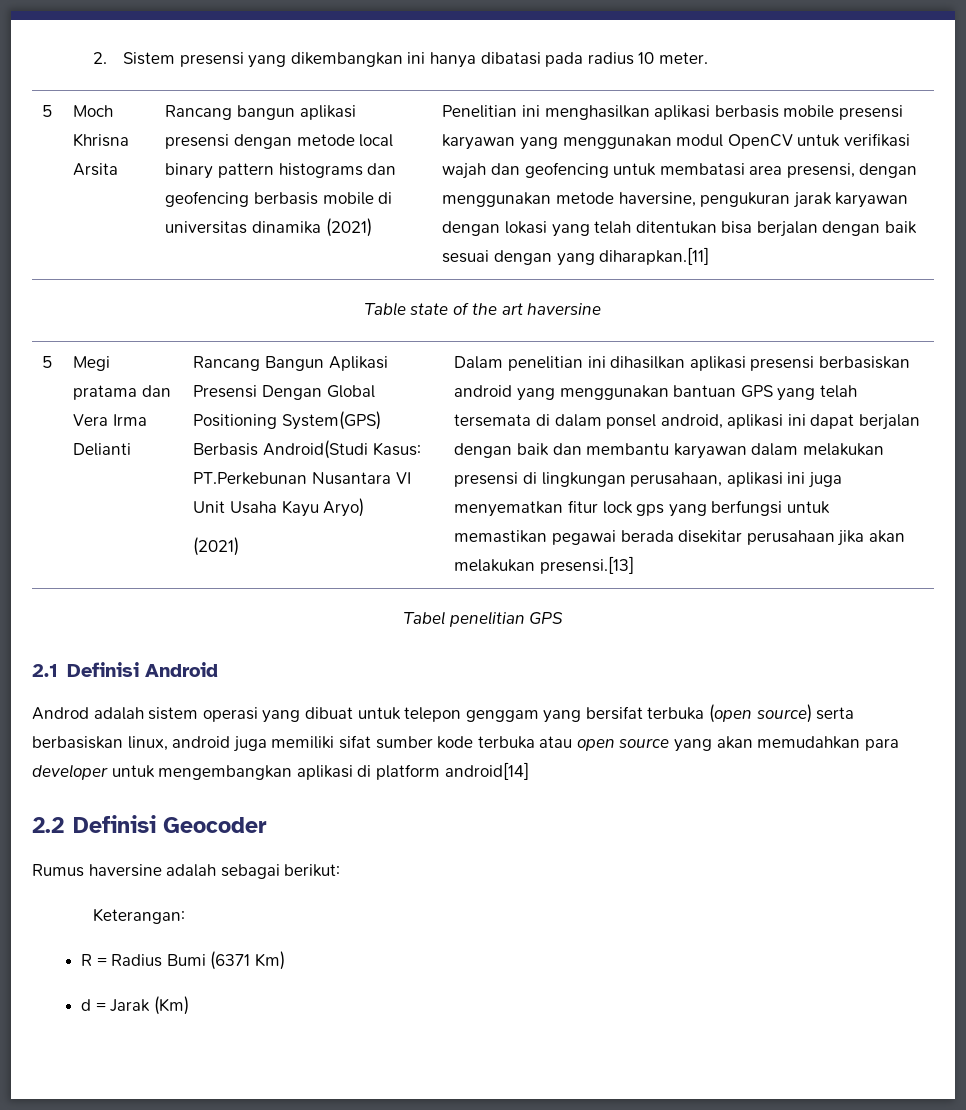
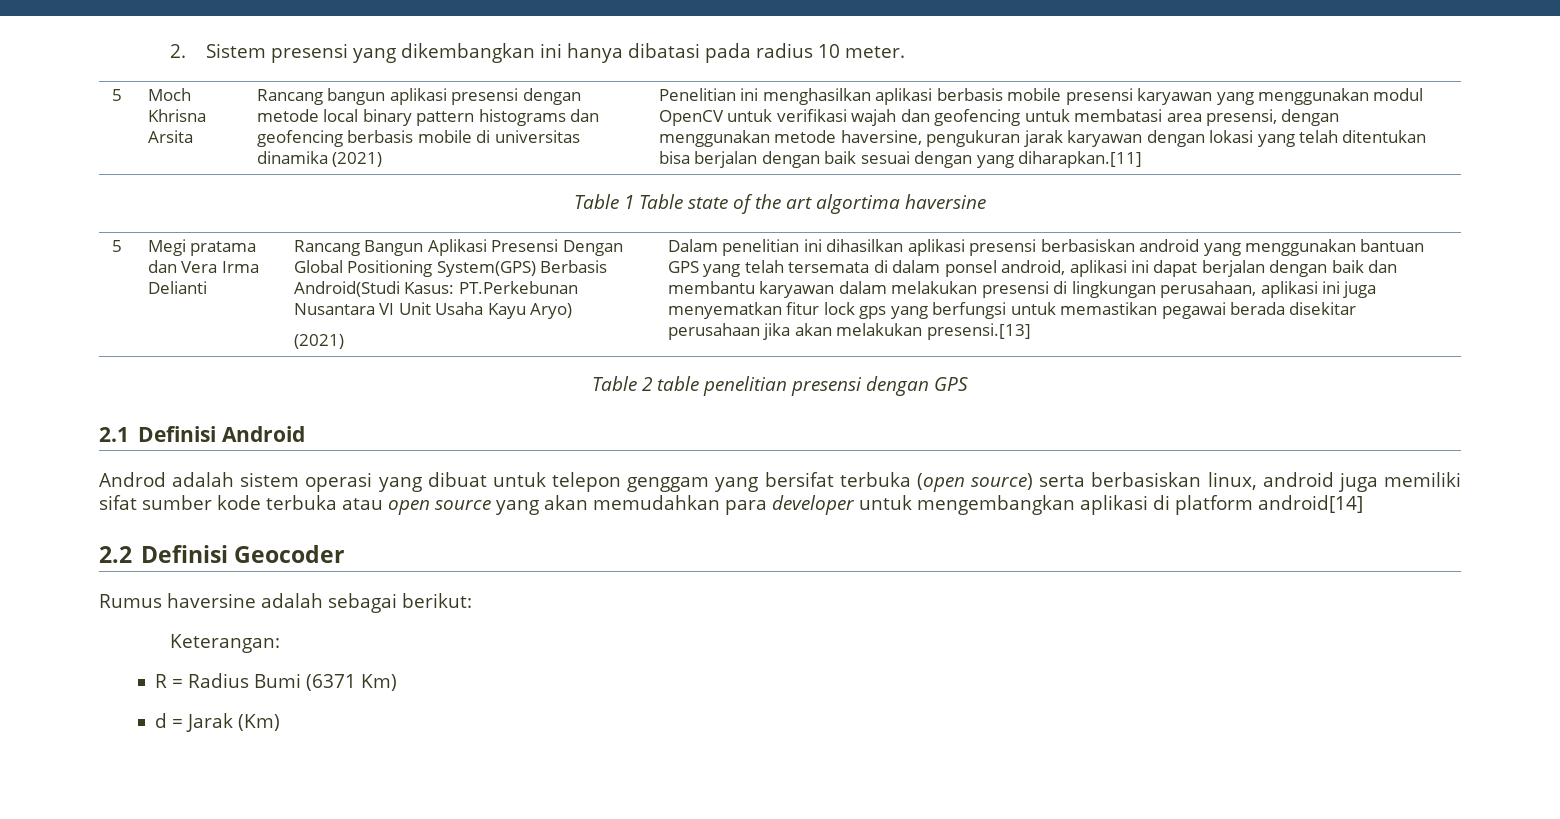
- Table state of the art haversine
+ Table 1 Table state of the art algortima haversine
- Tabel penelitian GPS
+ Table 2 table penelitian presensi dengan GPS

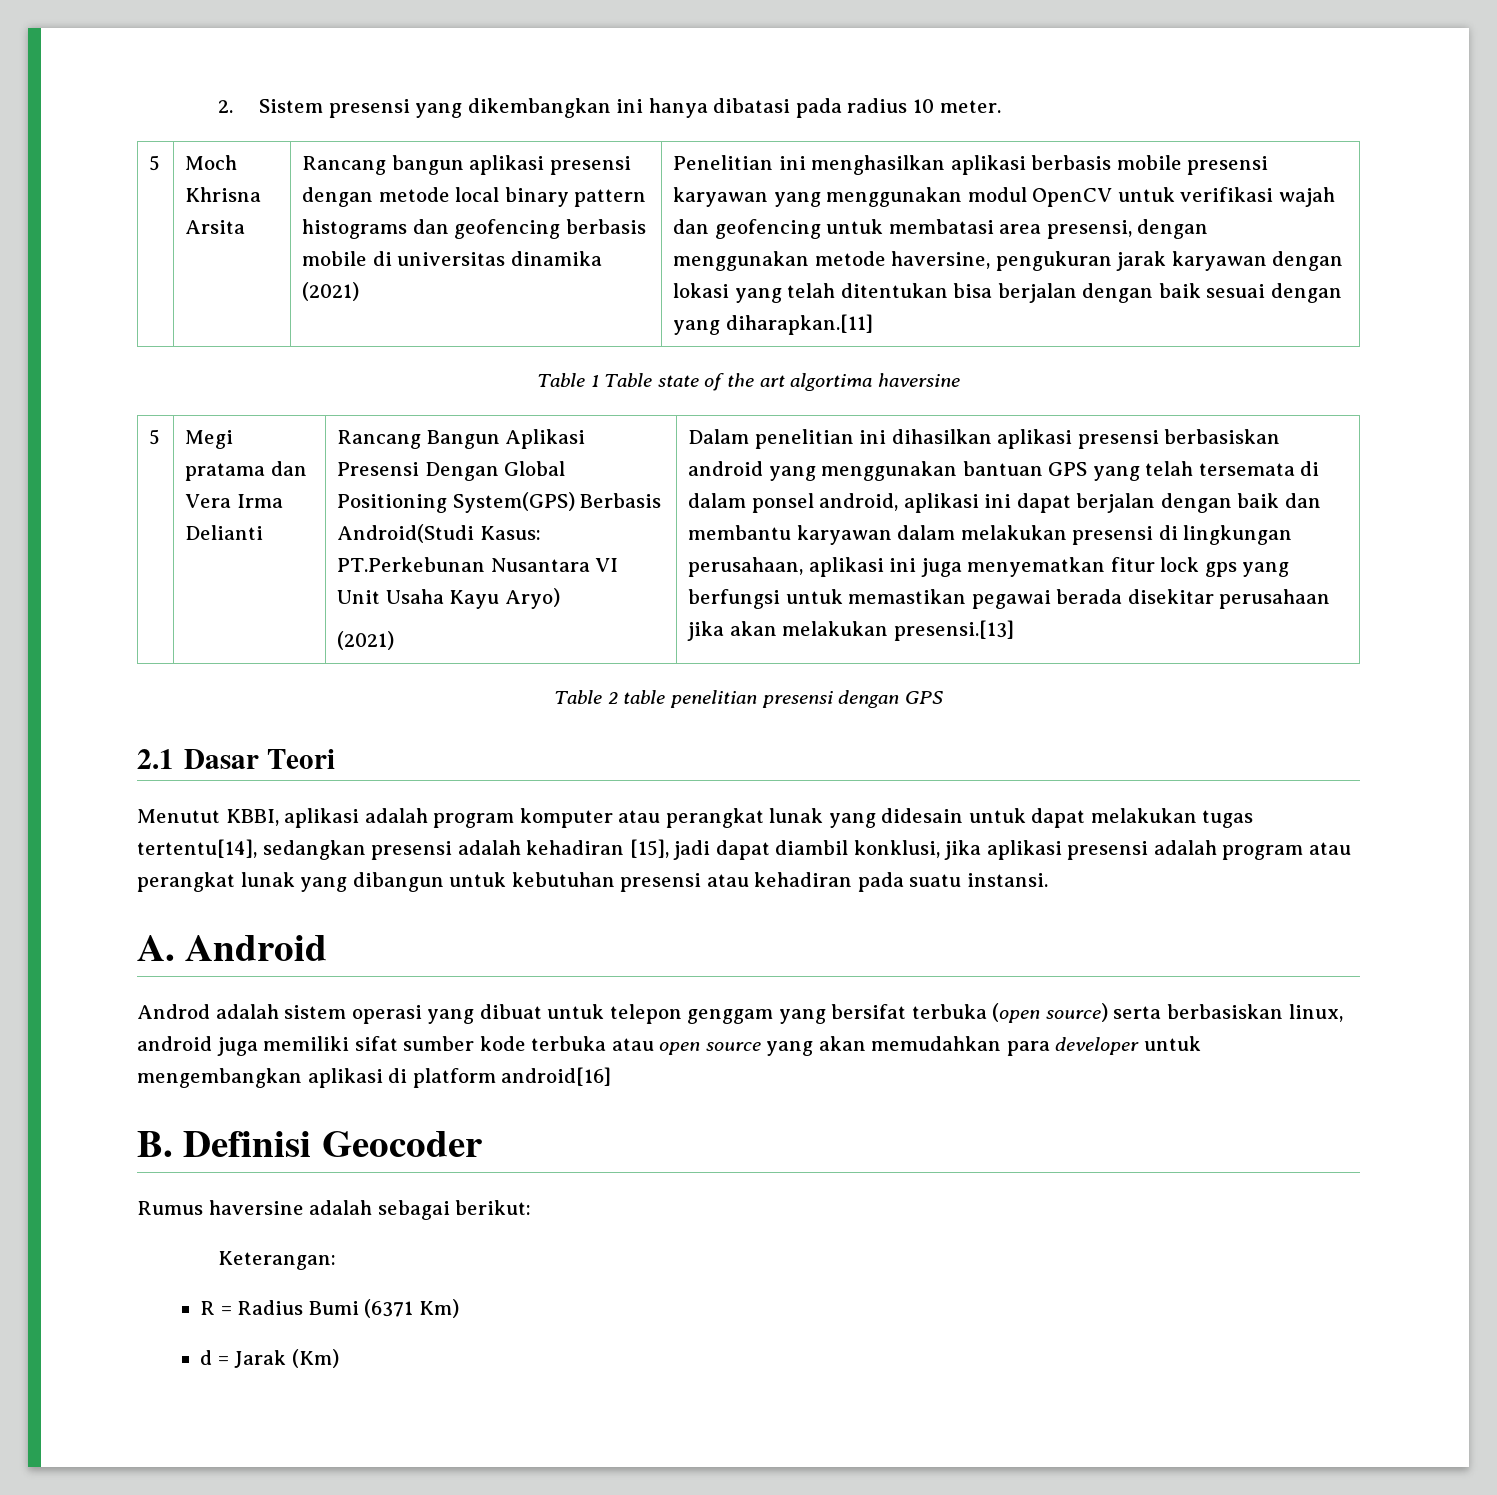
- 2.1 Definisi Android
+ 2.1 Dasar Teori
+ Menutut KBBI, aplikasi adalah program komputer atau perangkat lunak yang didesain untuk dapat melakukan tugas tertentu[14], sedangkan presensi adalah kehadiran [15], jadi dapat diambil konklusi, jika aplikasi presensi adalah program atau perangkat lunak yang dibangun untuk kebutuhan presensi atau kehadiran pada suatu instansi.
+ A. Android
- Androd adalah sistem operasi yang dibuat untuk telepon genggam yang bersifat terbuka (open source) serta berbasiskan linux, android juga memiliki sifat sumber kode terbuka atau open source yang akan memudahkan para developer untuk mengembangkan aplikasi di platform android[14]
- 2.2 Definisi Geocoder
+ Androd adalah sistem operasi yang dibuat untuk telepon genggam yang bersifat terbuka (open source) serta berbasiskan linux, android juga memiliki sifat sumber kode terbuka atau open source yang akan memudahkan para developer untuk mengembangkan aplikasi di platform android[16]
+ B. Definisi Geocoder

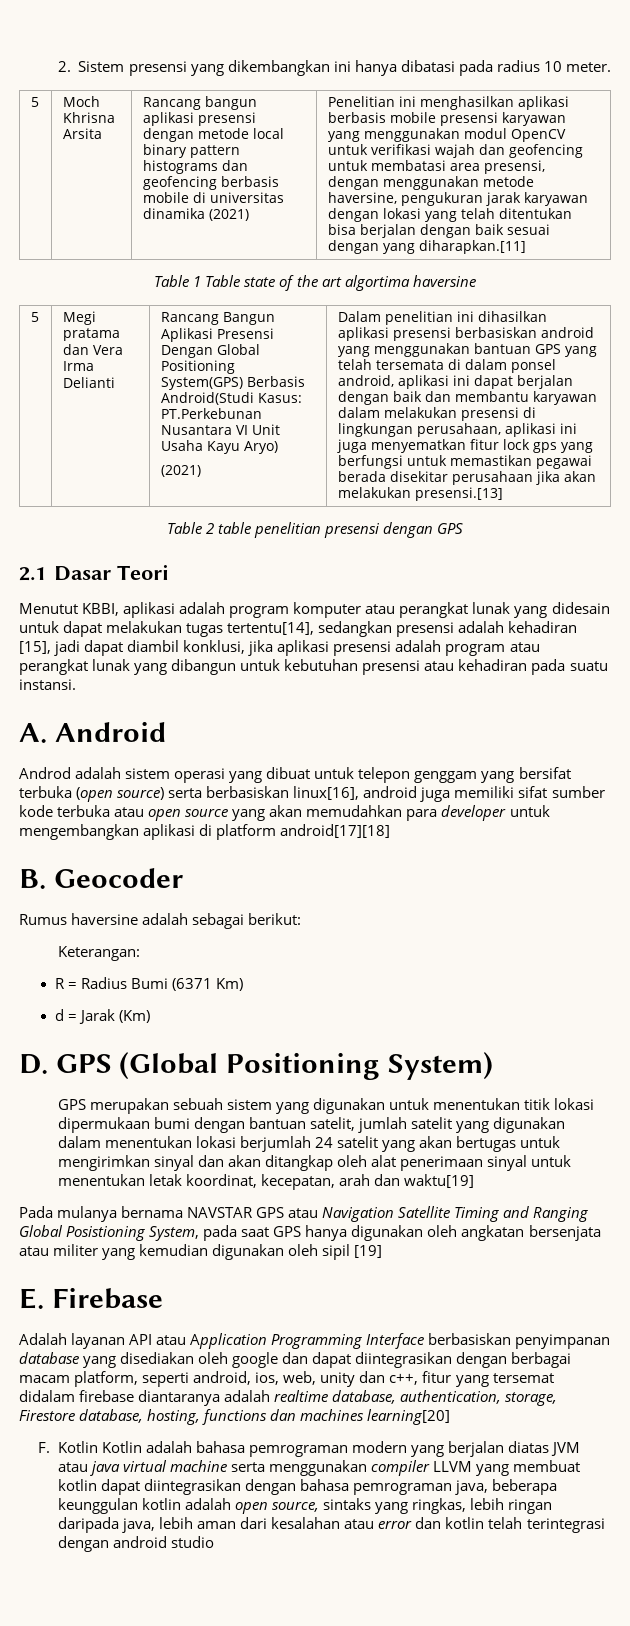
- Androd adalah sistem operasi yang dibuat untuk telepon genggam yang bersifat terbuka (open source) serta berbasiskan linux, android juga memiliki sifat sumber kode terbuka atau open source yang akan memudahkan para developer untuk mengembangkan aplikasi di platform android[16]
+ Androd adalah sistem operasi yang dibuat untuk telepon genggam yang bersifat terbuka (open source) serta berbasiskan linux[16], android juga memiliki sifat sumber kode terbuka atau open source yang akan memudahkan para developer untuk mengembangkan aplikasi di platform android[17][18]
- B. Definisi Geocoder
+ B. Geocoder
+ D. GPS (Global Positioning System)
+ GPS merupakan sebuah sistem yang digunakan untuk menentukan titik lokasi dipermukaan bumi dengan bantuan satelit, jumlah satelit yang digunakan dalam menentukan lokasi berjumlah 24 satelit yang akan bertugas untuk mengirimkan sinyal dan akan ditangkap oleh alat penerimaan sinyal untuk menentukan letak koordinat, kecepatan, arah dan waktu[19]
+ Pada mulanya bernama NAVSTAR GPS atau Navigation Satellite Timing and Ranging Global Posistioning System, pada saat GPS hanya digunakan oleh angkatan bersenjata atau militer yang kemudian digunakan oleh sipil [19]
+ E. Firebase
+ Adalah layanan API atau Application Programming Interface berbasiskan penyimpanan database yang disediakan oleh google dan dapat diintegrasikan dengan berbagai macam platform, seperti android, ios, web, unity dan c++, fitur yang tersemat didalam firebase diantaranya adalah realtime database, authentication, storage, Firestore database, hosting, functions dan machines learning[20]
+ F. Kotlin Kotlin adalah bahasa pemrograman modern yang berjalan diatas JVM atau java virtual machine serta menggunakan compiler LLVM yang membuat kotlin dapat diintegrasikan dengan bahasa pemrograman java, beberapa keunggulan kotlin adalah open source, sintaks yang ringkas, lebih ringan daripada java, lebih aman dari kesalahan atau error dan kotlin telah terintegrasi dengan android studio

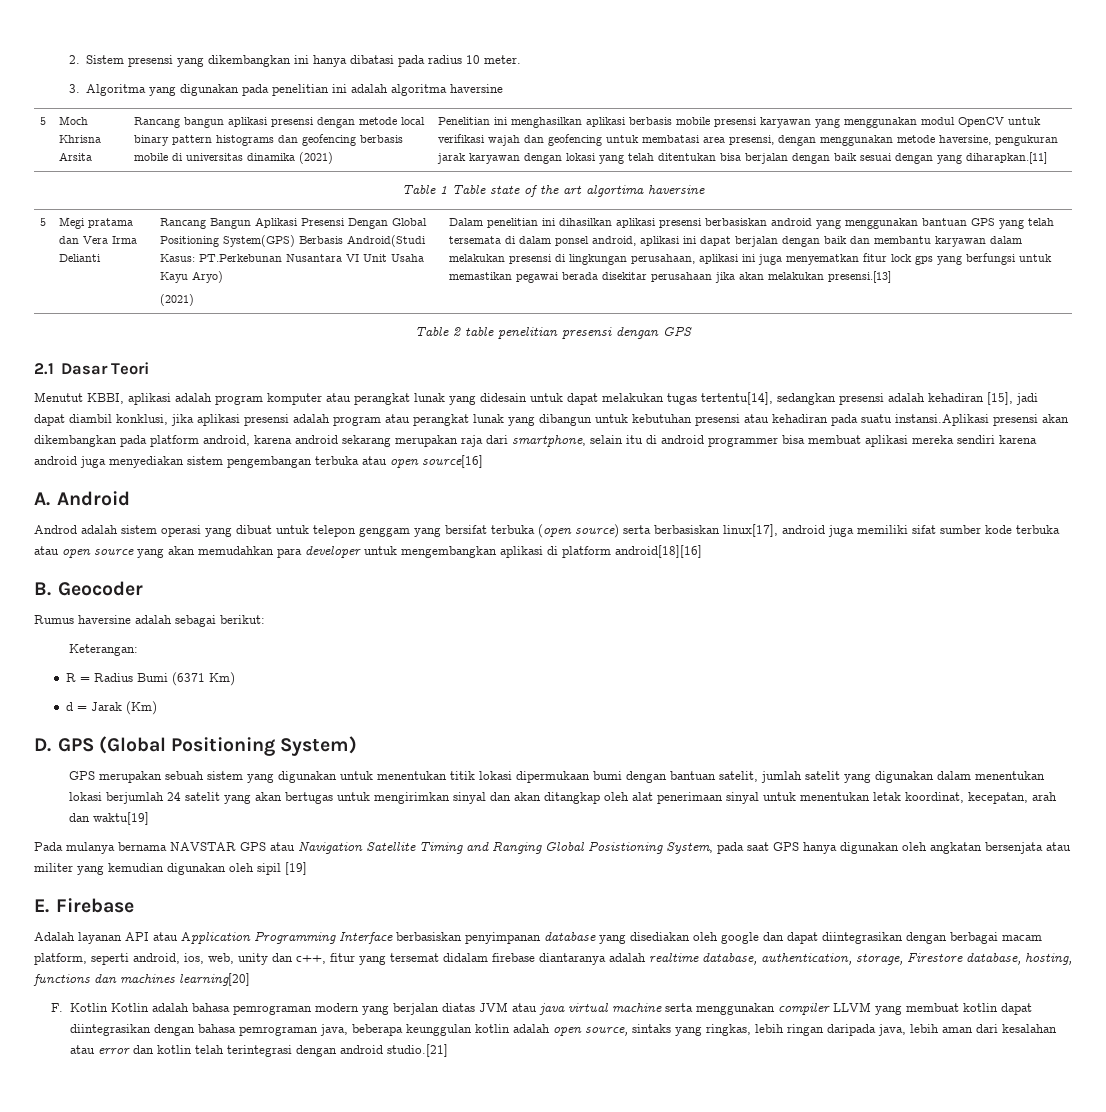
+ 3. Algoritma yang digunakan pada penelitian ini adalah algoritma haversine
- Menutut KBBI, aplikasi adalah program komputer atau perangkat lunak yang didesain untuk dapat melakukan tugas tertentu[14], sedangkan presensi adalah kehadiran [15], jadi dapat diambil konklusi, jika aplikasi presensi adalah program atau perangkat lunak yang dibangun untuk kebutuhan presensi atau kehadiran pada suatu instansi.
+ Menutut KBBI, aplikasi adalah program komputer atau perangkat lunak yang didesain untuk dapat melakukan tugas tertentu[14], sedangkan presensi adalah kehadiran [15], jadi dapat diambil konklusi, jika aplikasi presensi adalah program atau perangkat lunak yang dibangun untuk kebutuhan presensi atau kehadiran pada suatu instansi.Aplikasi presensi akan dikembangkan pada platform android, karena android sekarang merupakan raja dari smartphone, selain itu di android programmer bisa membuat aplikasi mereka sendiri karena android juga menyediakan sistem pengembangan terbuka atau open source[16]
- Androd adalah sistem operasi yang dibuat untuk telepon genggam yang bersifat terbuka (open source) serta berbasiskan linux[16], android juga memiliki sifat sumber kode terbuka atau open source yang akan memudahkan para developer untuk mengembangkan aplikasi di platform android[17][18]
+ Androd adalah sistem operasi yang dibuat untuk telepon genggam yang bersifat terbuka (open source) serta berbasiskan linux[17], android juga memiliki sifat sumber kode terbuka atau open source yang akan memudahkan para developer untuk mengembangkan aplikasi di platform android[18][16]
- F. Kotlin Kotlin adalah bahasa pemrograman modern yang berjalan diatas JVM atau java virtual machine serta menggunakan compiler LLVM yang membuat kotlin dapat diintegrasikan dengan bahasa pemrograman java, beberapa keunggulan kotlin adalah open source, sintaks yang ringkas, lebih ringan daripada java, lebih aman dari kesalahan atau error dan kotlin telah terintegrasi dengan android studio
+ F. Kotlin Kotlin adalah bahasa pemrograman modern yang berjalan diatas JVM atau java virtual machine serta menggunakan compiler LLVM yang membuat kotlin dapat diintegrasikan dengan bahasa pemrograman java, beberapa keunggulan kotlin adalah open source, sintaks yang ringkas, lebih ringan daripada java, lebih aman dari kesalahan atau error dan kotlin telah terintegrasi dengan android studio.[21]

